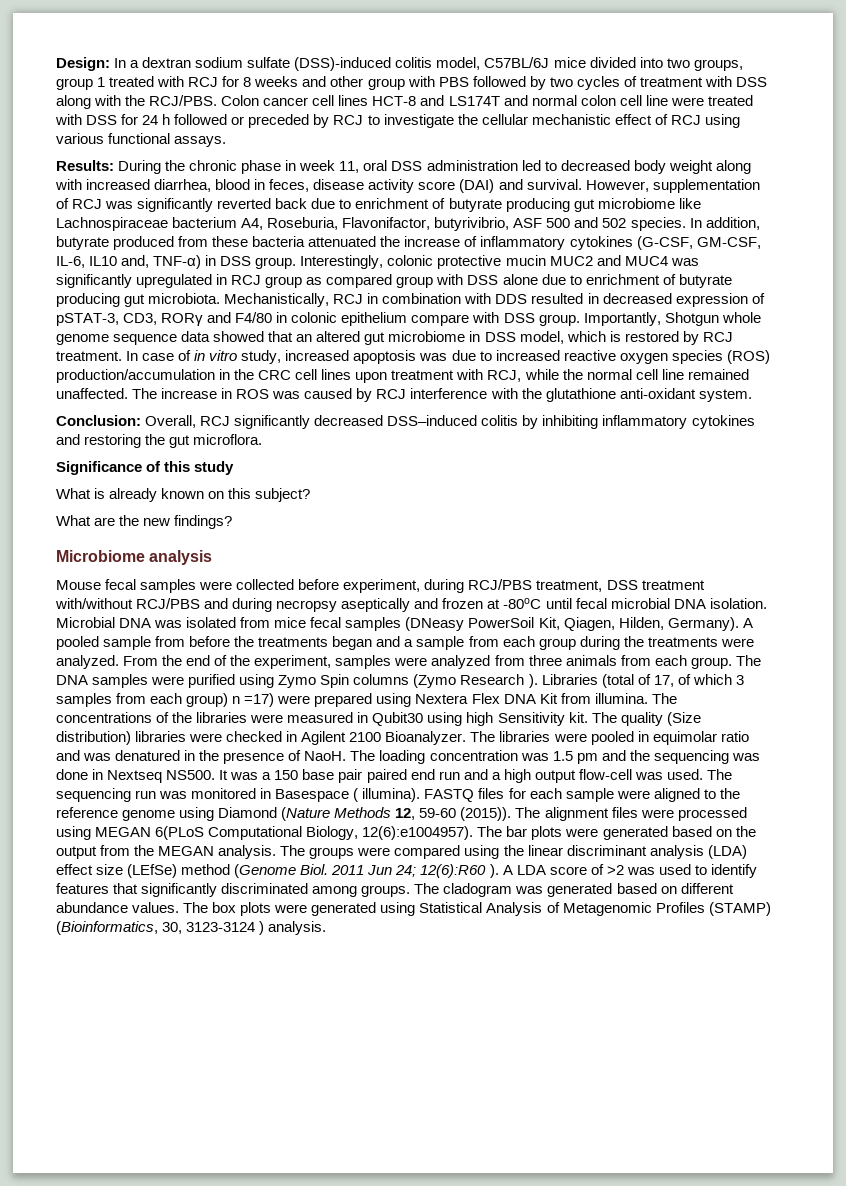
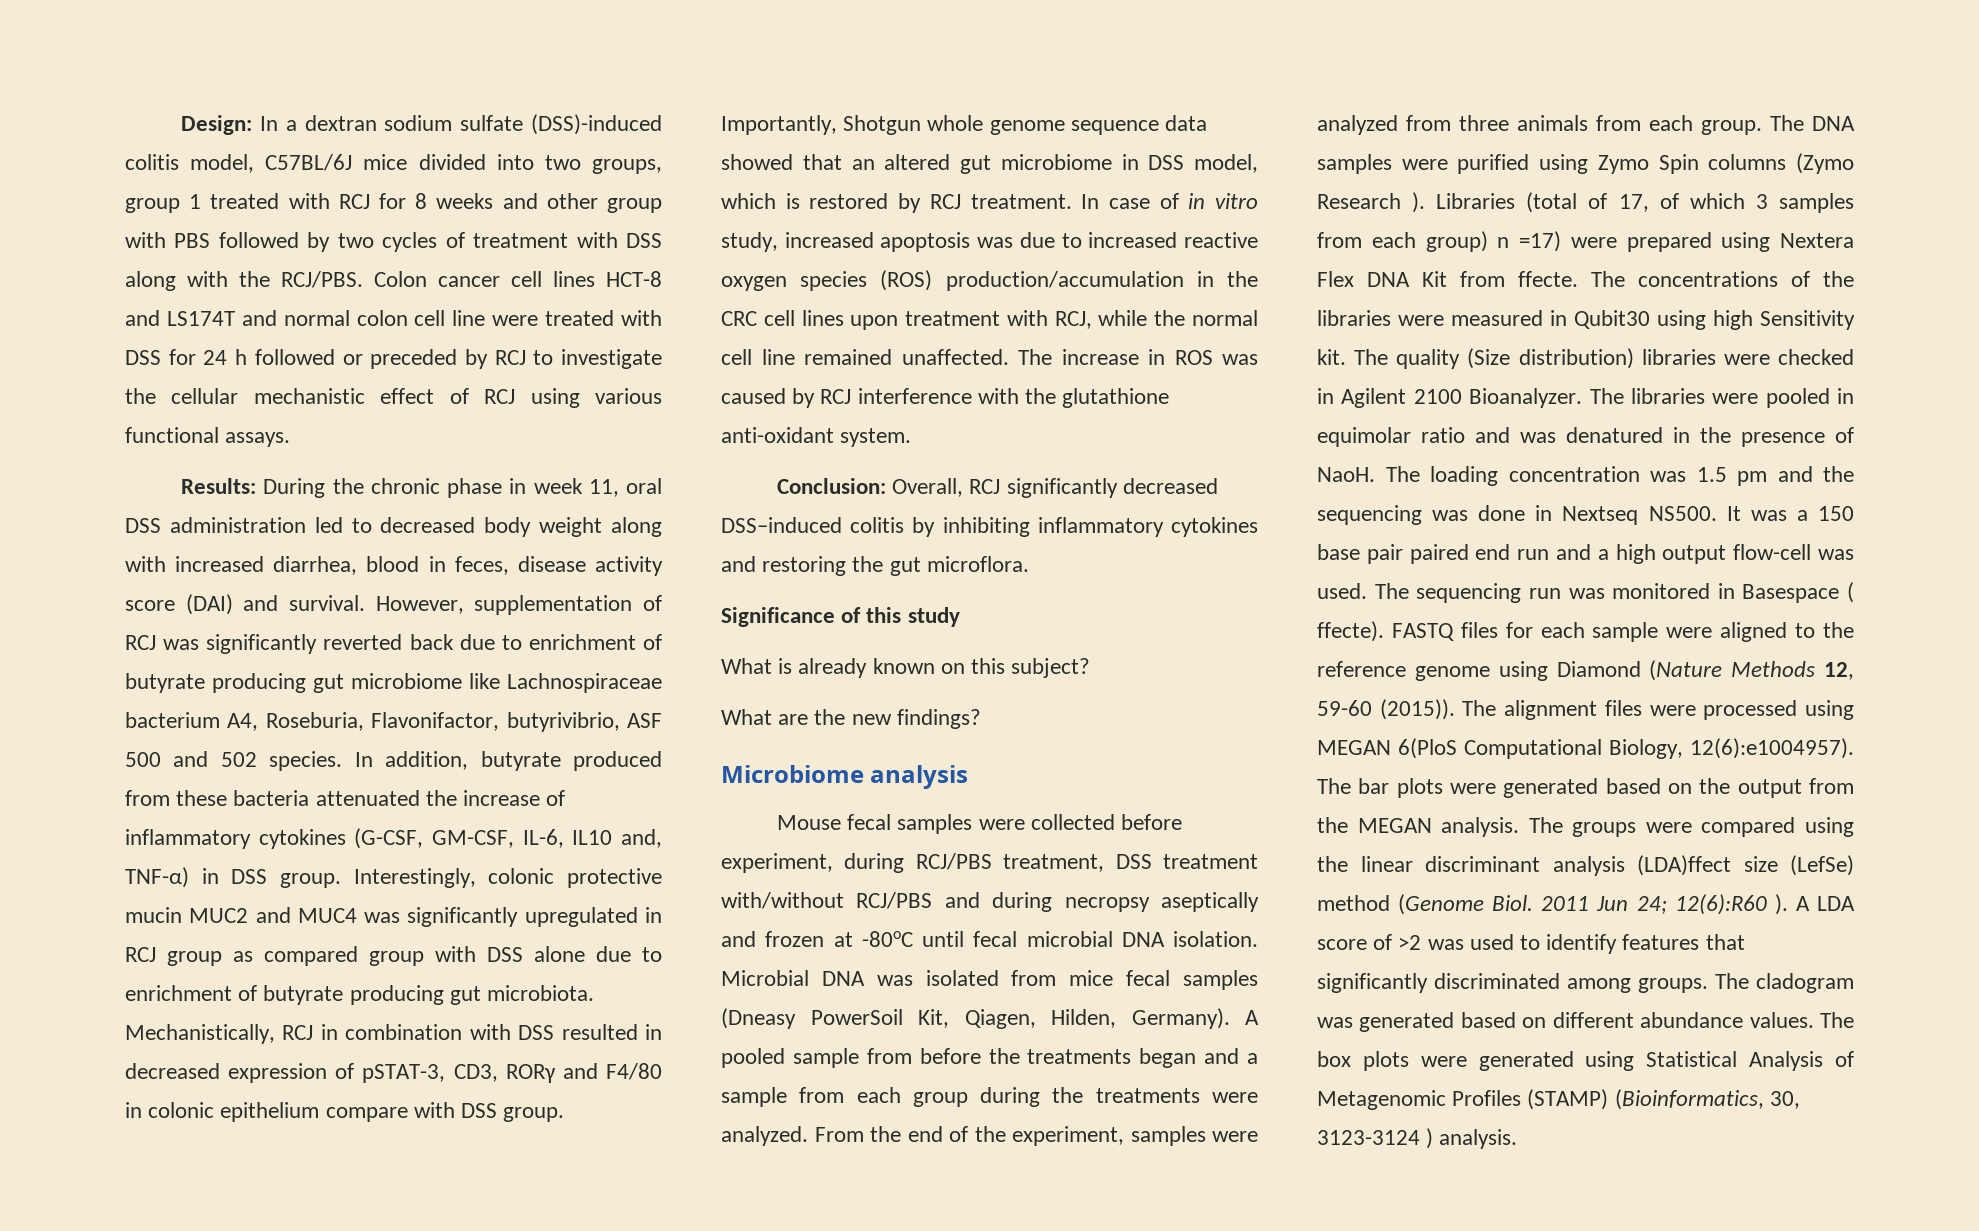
- Mechanistically, RCJ in combination with DDS resulted in decreased expression of pSTAT-3, CD3, RORγ and F4/80 in colonic epithelium compare with DSS group.
+ Mechanistically, RCJ in combination with DSS resulted in decreased expression of pSTAT-3, CD3, RORγ and F4/80 in colonic epithelium compare with DSS group.
- Microbial DNA was isolated from mice fecal samples (DNeasy PowerSoil Kit, Qiagen, Hilden, Germany).
+ Microbial DNA was isolated from mice fecal samples (Dneasy PowerSoil Kit, Qiagen, Hilden, Germany).
- Libraries (total of 17, of which 3 samples from each group) n =17) were prepared using Nextera Flex DNA Kit from illumina.
+ Libraries (total of 17, of which 3 samples from each group) n =17) were prepared using Nextera Flex DNA Kit from ffecte.
- The sequencing run was monitored in Basespace ( illumina).
+ The sequencing run was monitored in Basespace ( ffecte).
- The alignment files were processed using MEGAN 6(PLoS Computational Biology, 12(6):e1004957).
+ The alignment files were processed using MEGAN 6(PloS Computational Biology, 12(6):e1004957).
- The groups were compared using the linear discriminant analysis (LDA) effect size (LEfSe) method (Genome Biol.
+ The groups were compared using the linear discriminant analysis (LDA)ffect size (LefSe) method (Genome Biol.

